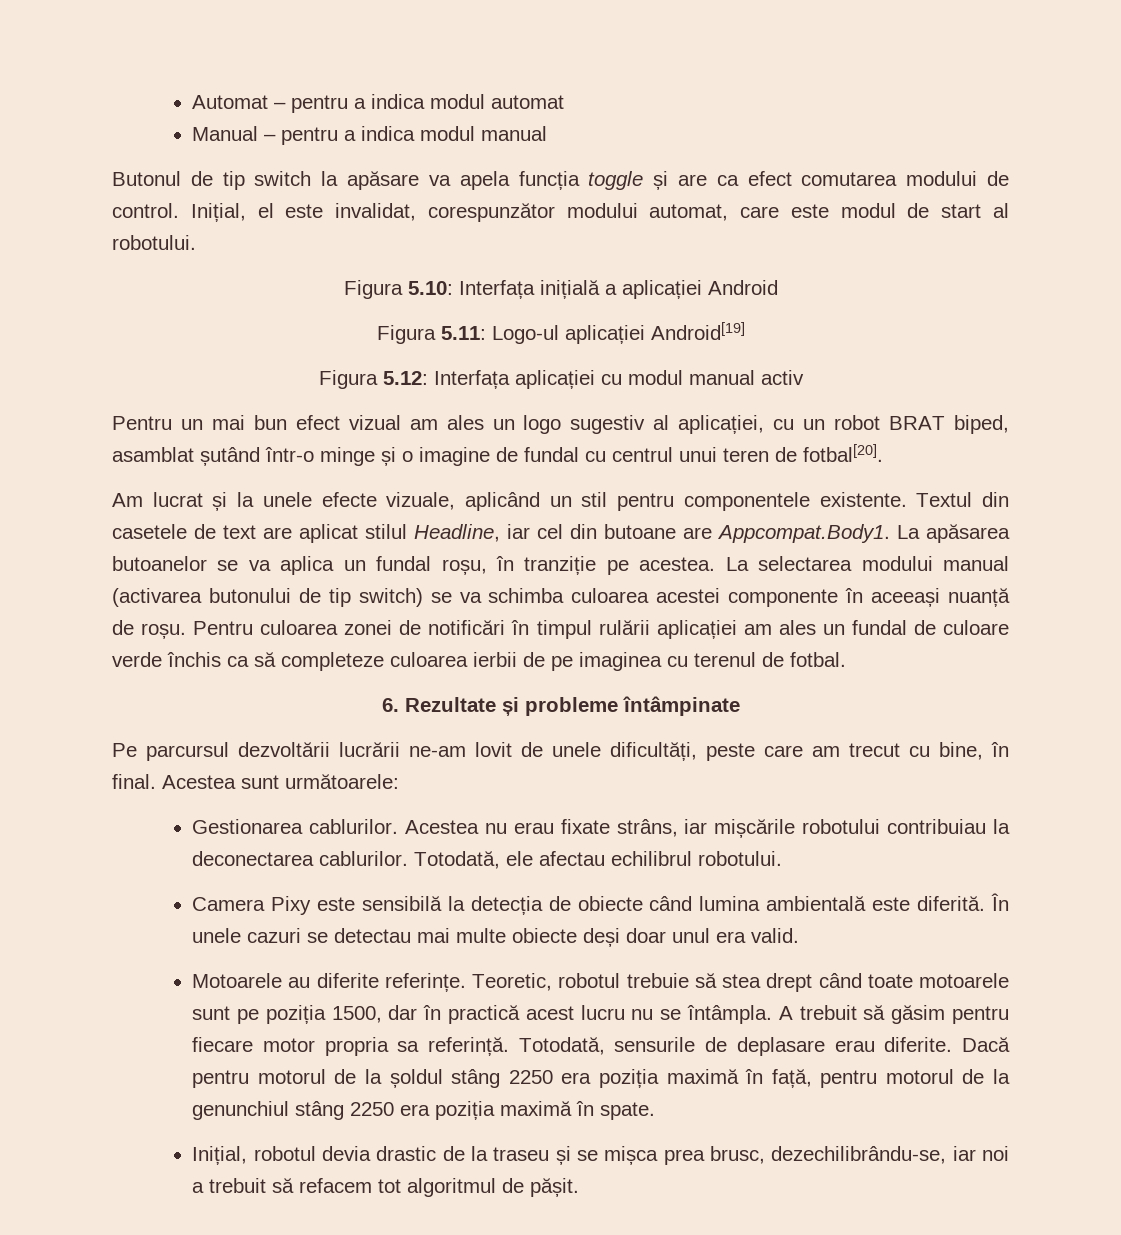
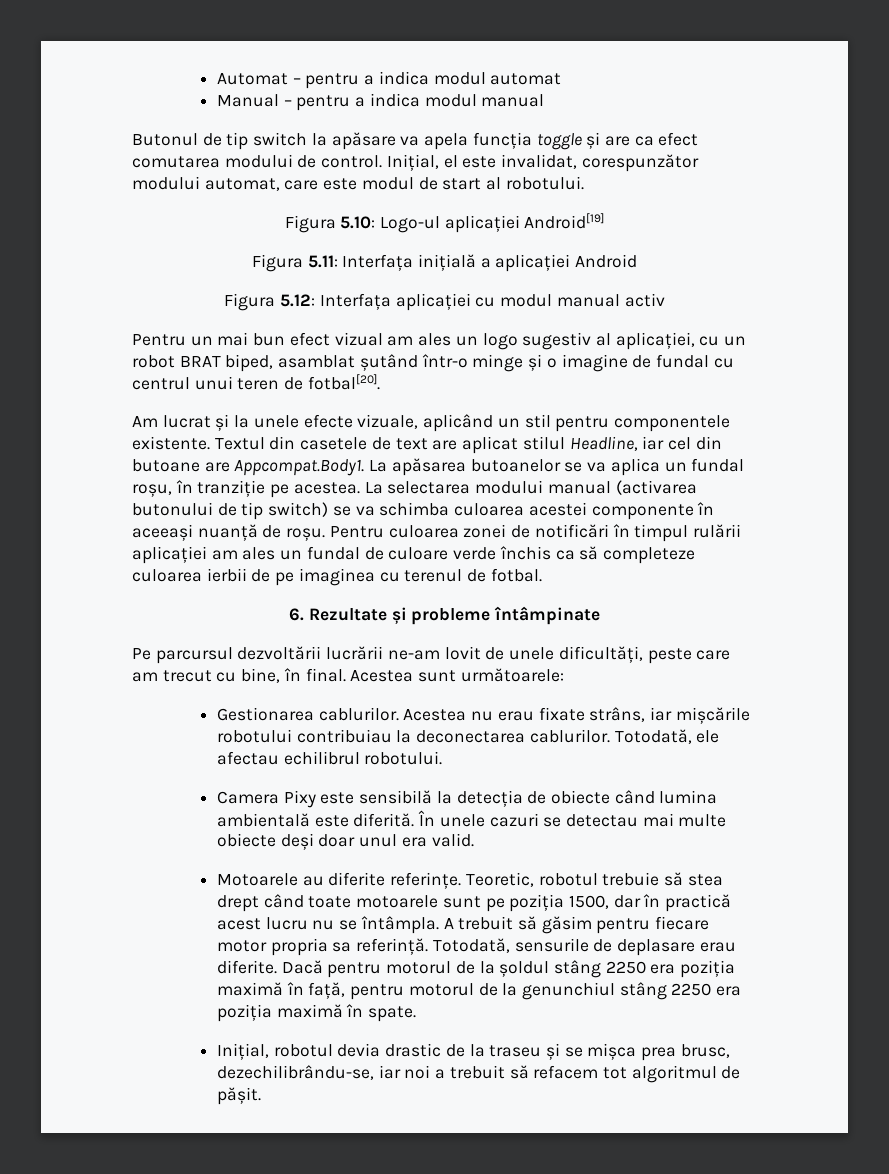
- Figura 5.10: Interfața inițială a aplicației Android
+ Figura 5.10: Logo-ul aplicației Android[19]
+ Figura 5.11: Interfața inițială a aplicației Android
- Figura 5.11: Logo-ul aplicației Android[19]

